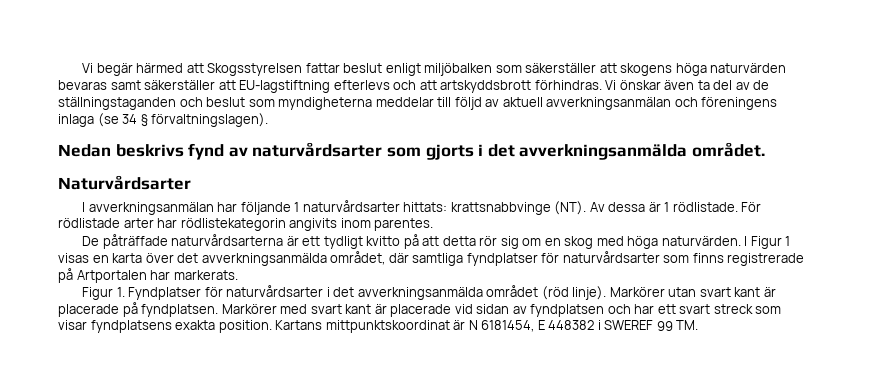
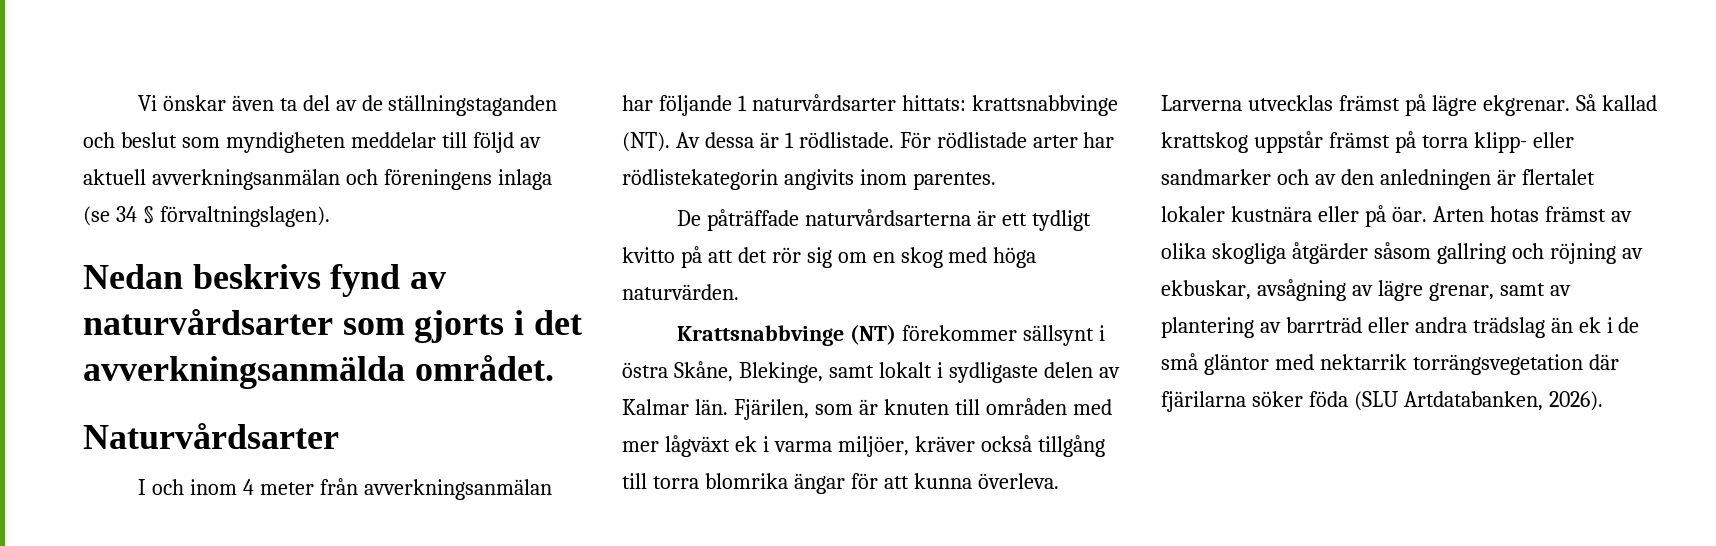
- Vi begär härmed att Skogsstyrelsen fattar beslut enligt miljöbalken som säkerställer att skogens höga naturvärden bevaras samt säkerställer att EU-lagstiftning efterlevs och att artskyddsbrott förhindras. Vi önskar även ta del av de ställningstaganden och beslut som myndigheterna meddelar till följd av aktuell avverkningsanmälan och föreningens inlaga (se 34 § förvaltningslagen).
+ Vi önskar även ta del av de ställningstaganden och beslut som myndigheten meddelar till följd av aktuell avverkningsanmälan och föreningens inlaga (se 34 § förvaltningslagen).
- I avverkningsanmälan har följande 1 naturvårdsarter hittats: krattsnabbvinge (NT). Av dessa är 1 rödlistade.
+ I och inom 4 meter från avverkningsanmälan har följande 1 naturvårdsarter hittats: krattsnabbvinge (NT). Av dessa är 1 rödlistade.
- De påträffade naturvårdsarterna är ett tydligt kvitto på att detta rör sig om en skog med höga naturvärden. I Figur 1 visas en karta över det avverkningsanmälda området, där samtliga fyndplatser för naturvårdsarter som finns registrerade på Artportalen har markerats.
- Figur 1. Fyndplatser för naturvårdsarter i det avverkningsanmälda området (röd linje). Markörer utan svart kant är placerade på fyndplatsen. Markörer med svart kant är placerade vid sidan av fyndplatsen och har ett svart streck som visar fyndplatsens exakta position. Kartans mittpunktskoordinat är N 6181454, E 448382 i SWEREF 99 TM.
+ De påträffade naturvårdsarterna är ett tydligt kvitto på att det rör sig om en skog med höga naturvärden.
+ Krattsnabbvinge (NT) förekommer sällsynt i östra Skåne, Blekinge, samt lokalt i sydligaste delen av Kalmar län. Fjärilen, som är knuten till områden med mer lågväxt ek i varma miljöer, kräver också tillgång till torra blomrika ängar för att kunna överleva. Larverna utvecklas främst på lägre ekgrenar. Så kallad krattskog uppstår främst på torra klipp- eller sandmarker och av den anledningen är flertalet lokaler kustnära eller på öar. Arten hotas främst av olika skogliga åtgärder såsom gallring och röjning av ekbuskar, avsågning av lägre grenar, samt av plantering av barrträd eller andra trädslag än ek i de små gläntor med nektarrik torrängsvegetation där fjärilarna söker föda (SLU Artdatabanken, 2026).

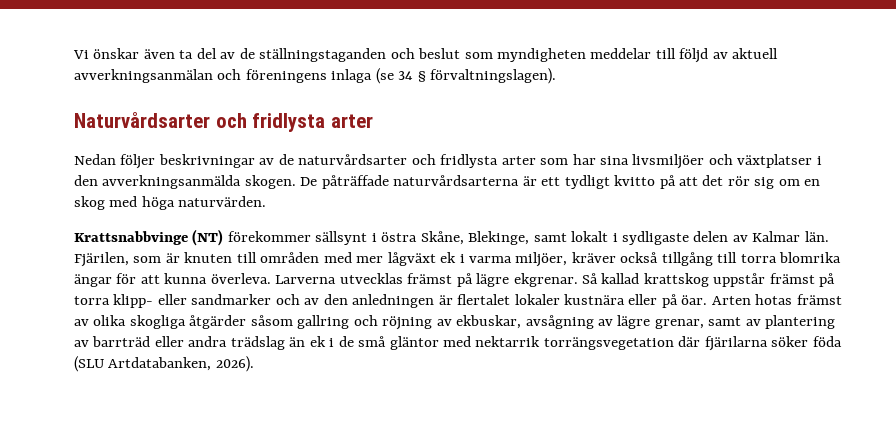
- Nedan beskrivs fynd av naturvårdsarter som gjorts i det avverkningsanmälda området.
- Naturvårdsarter
- I och inom 4 meter från avverkningsanmälan har följande 1 naturvårdsarter hittats: krattsnabbvinge (NT). Av dessa är 1 rödlistade. För rödlistade arter har rödlistekategorin angivits inom parentes.
- De påträffade naturvårdsarterna är ett tydligt kvitto på att det rör sig om en skog med höga naturvärden.
+ Naturvårdsarter och fridlysta arter
+ Nedan följer beskrivningar av de naturvårdsarter och fridlysta arter som har sina livsmiljöer och växtplatser i den avverkningsanmälda skogen. De påträffade naturvårdsarterna är ett tydligt kvitto på att det rör sig om en skog med höga naturvärden.

